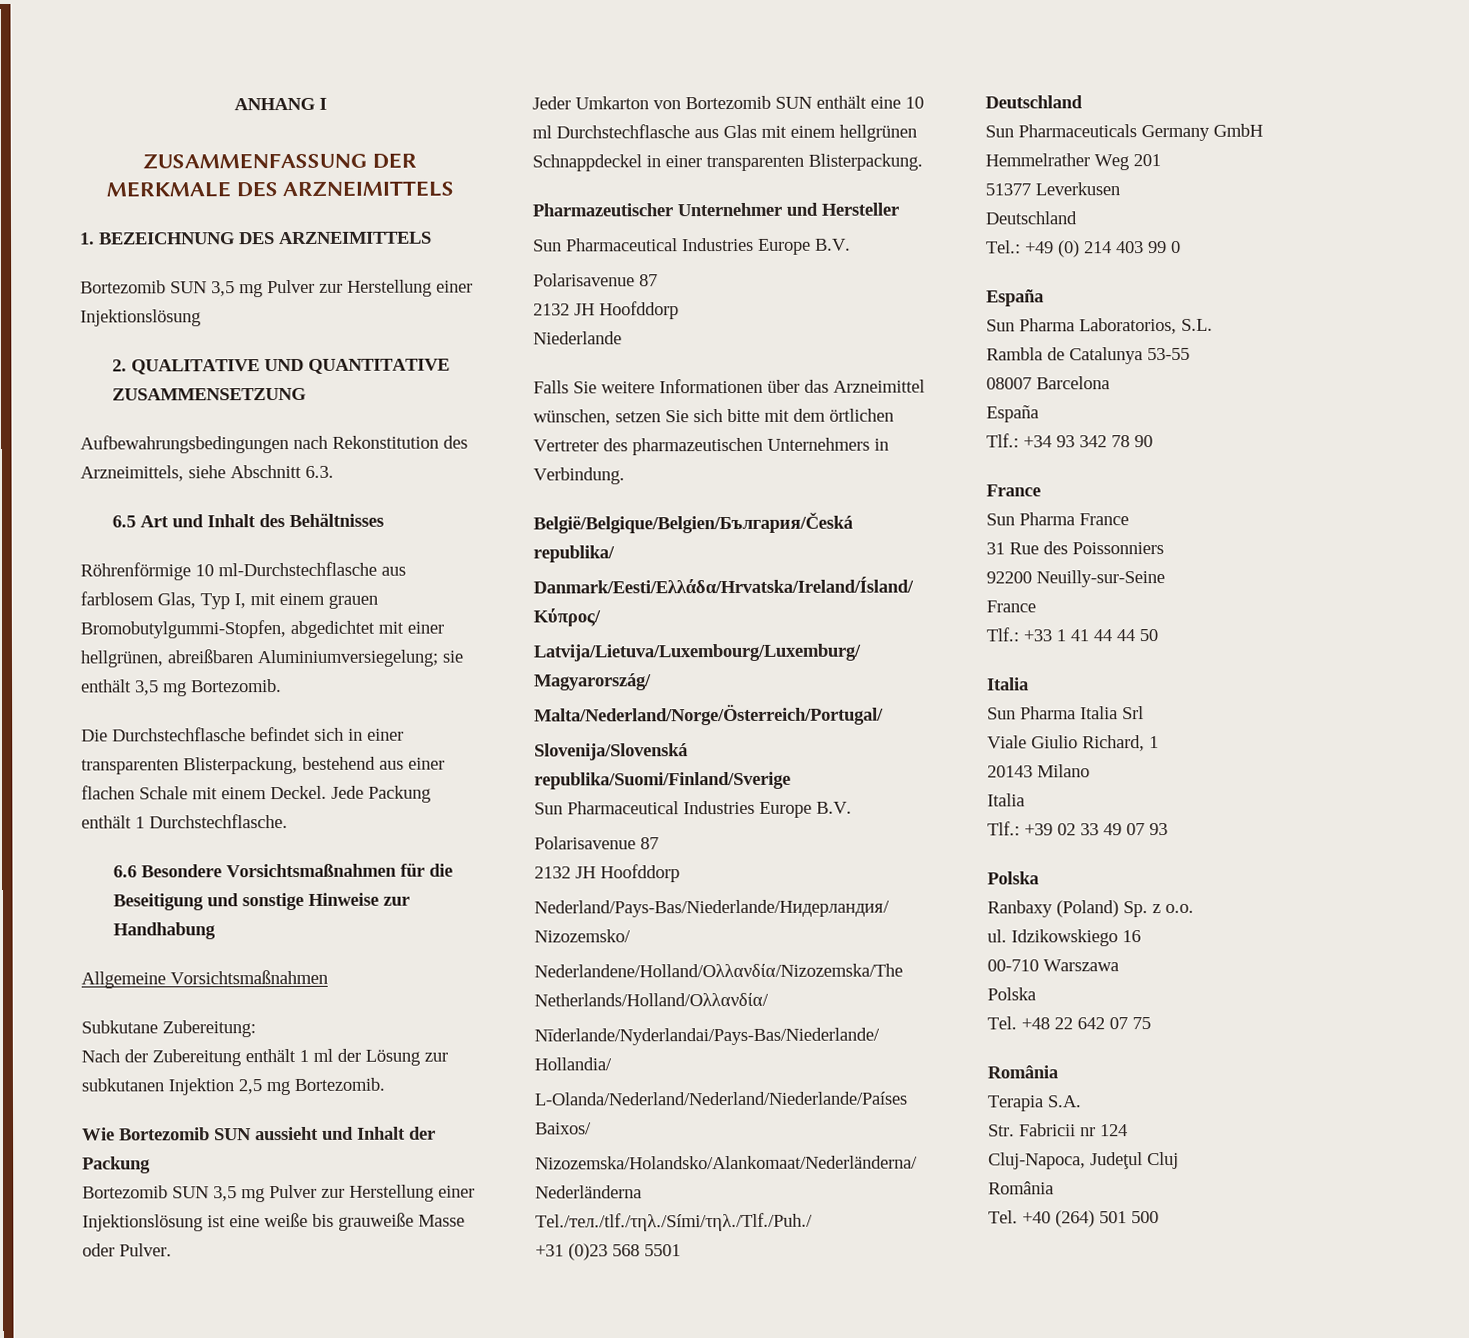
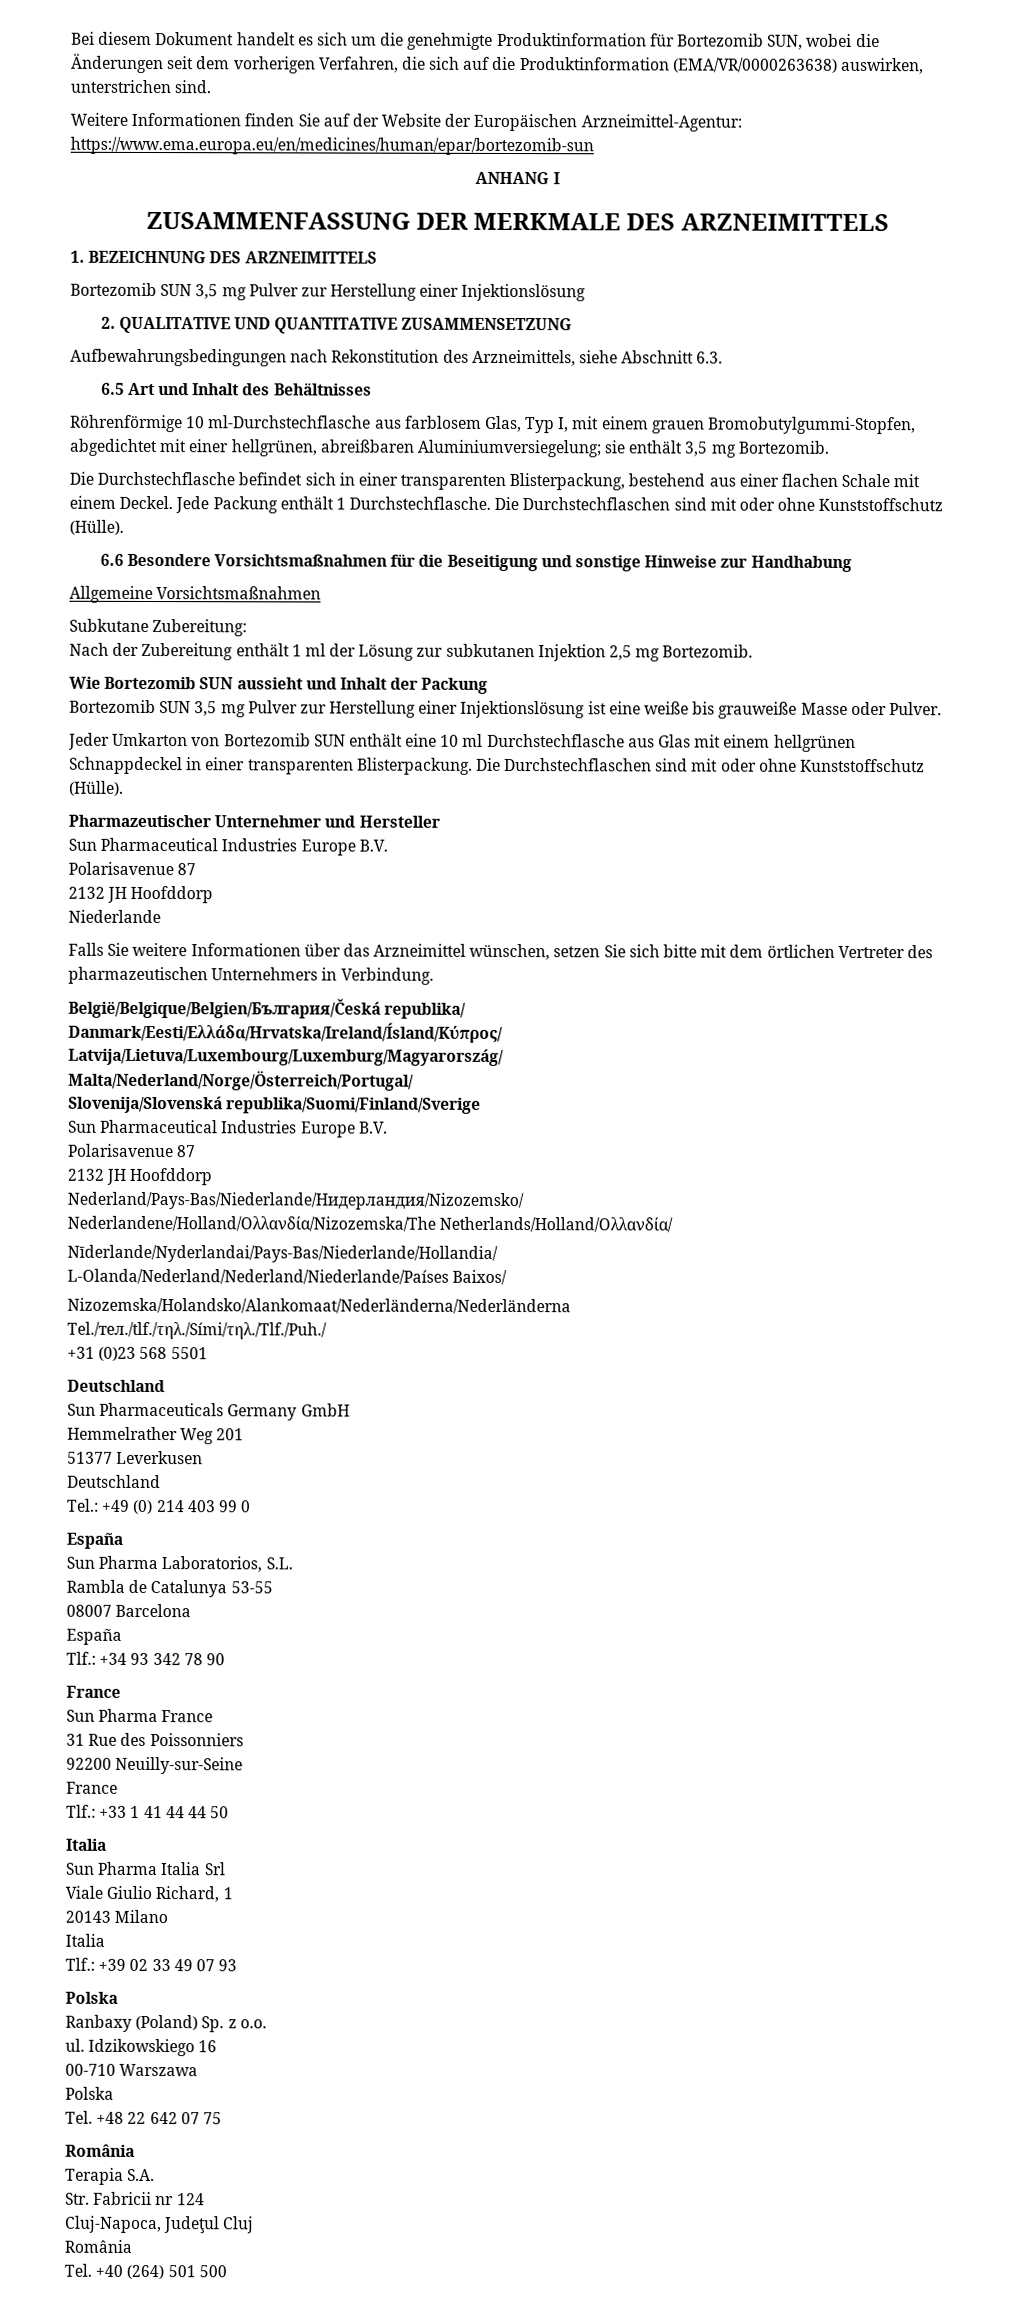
+ Bei diesem Dokument handelt es sich um die genehmigte Produktinformation für Bortezomib SUN, wobei die Änderungen seit dem vorherigen Verfahren, die sich auf die Produktinformation (EMA/VR/0000263638) auswirken, unterstrichen sind.
+ Weitere Informationen finden Sie auf der Website der Europäischen Arzneimittel-Agentur: https://www.ema.europa.eu/en/medicines/human/epar/bortezomib-sun
- Jede Packung enthält 1 Durchstechflasche.
+ Jede Packung enthält 1 Durchstechflasche. Die Durchstechflaschen sind mit oder ohne Kunststoffschutz (Hülle).
- Jeder Umkarton von Bortezomib SUN enthält eine 10 ml Durchstechflasche aus Glas mit einem hellgrünen Schnappdeckel in einer transparenten Blisterpackung.
+ Jeder Umkarton von Bortezomib SUN enthält eine 10 ml Durchstechflasche aus Glas mit einem hellgrünen Schnappdeckel in einer transparenten Blisterpackung. Die Durchstechflaschen sind mit oder ohne Kunststoffschutz (Hülle).

